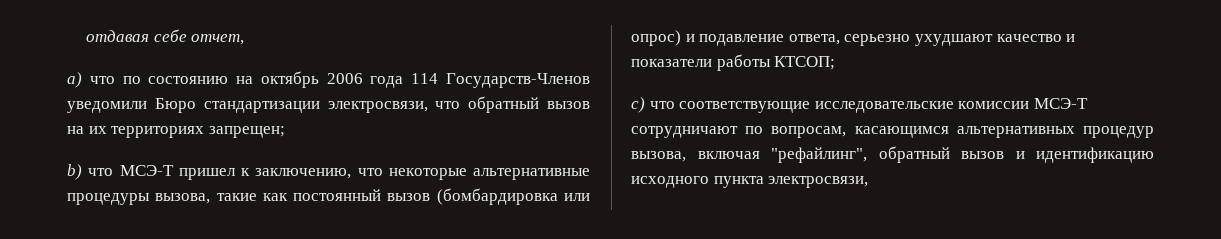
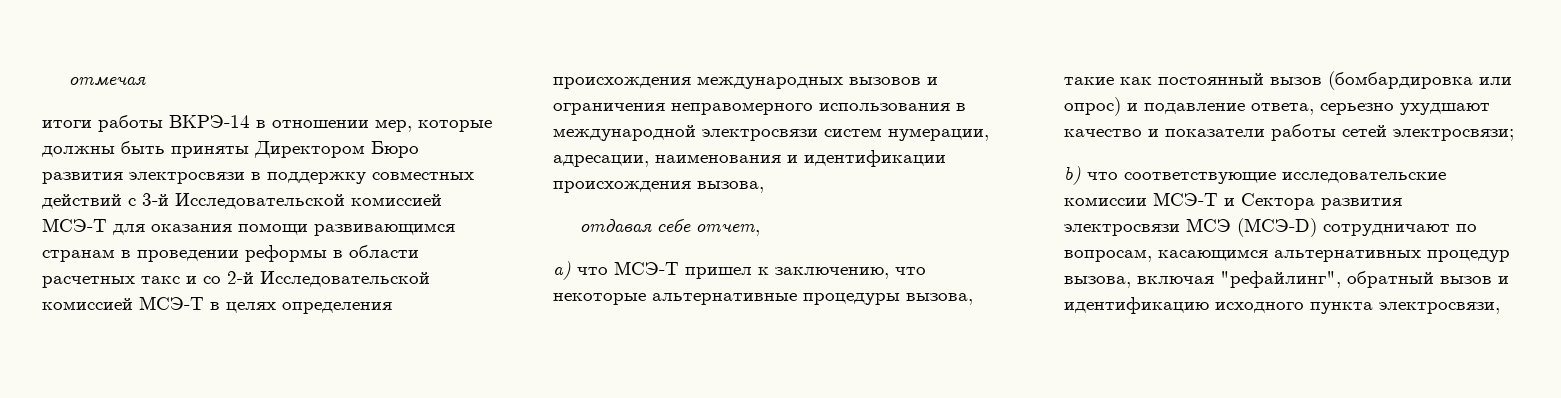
+ отмечая
+ итоги работы ВКРЭ-14 в отношении мер, которые должны быть приняты Директором Бюро развития электросвязи в поддержку совместных действий с 3-й Исследовательской комиссией МСЭ-Т для оказания помощи развивающимся странам в проведении реформы в области расчетных такс и со 2-й Исследовательской комиссией МСЭ-Т в целях определения происхождения международных вызовов и ограничения неправомерного использования в международной электросвязи систем нумерации, адресации, наименования и идентификации происхождения вызова,
- a) что по состоянию на октябрь 2006 года 114 Государств-Членов уведомили Бюро стандартизации электросвязи, что обратный вызов на их территориях запрещен;
- b) что МСЭ-Т пришел к заключению, что некоторые альтернативные процедуры вызова, такие как постоянный вызов (бомбардировка или опрос) и подавление ответа, серьезно ухудшают качество и показатели работы КТСОП;
- с) что соответствующие исследовательские комиссии МСЭ-Т сотрудничают по вопросам, касающимся альтернативных процедур вызова, включая "рефайлинг", обратный вызов и идентификацию исходного пункта электросвязи,
+ a) что МСЭ-Т пришел к заключению, что некоторые альтернативные процедуры вызова, такие как постоянный вызов (бомбардировка или опрос) и подавление ответа, серьезно ухудшают качество и показатели работы сетей электросвязи;
+ b) что соответствующие исследовательские комиссии МСЭ-Т и Сектора развития электросвязи МСЭ (МСЭ-D) сотрудничают по вопросам, касающимся альтернативных процедур вызова, включая "рефайлинг", обратный вызов и идентификацию исходного пункта электросвязи,

